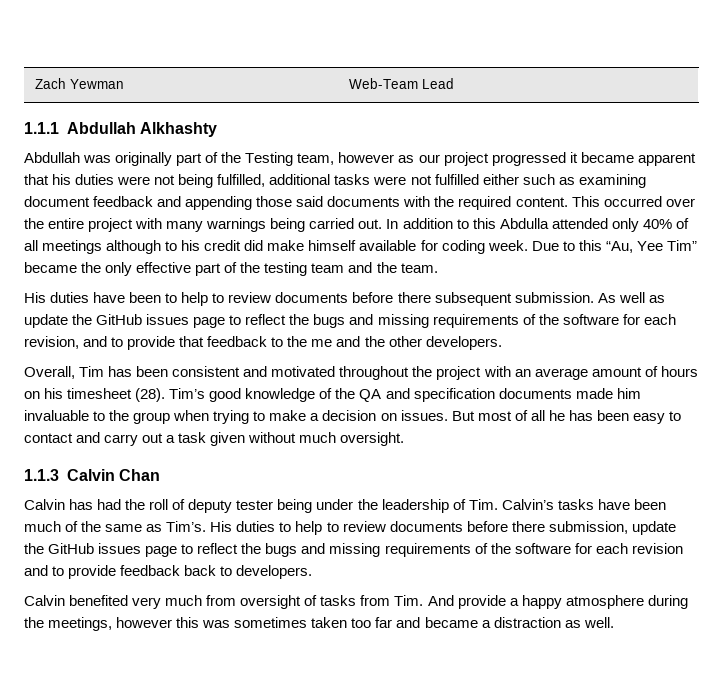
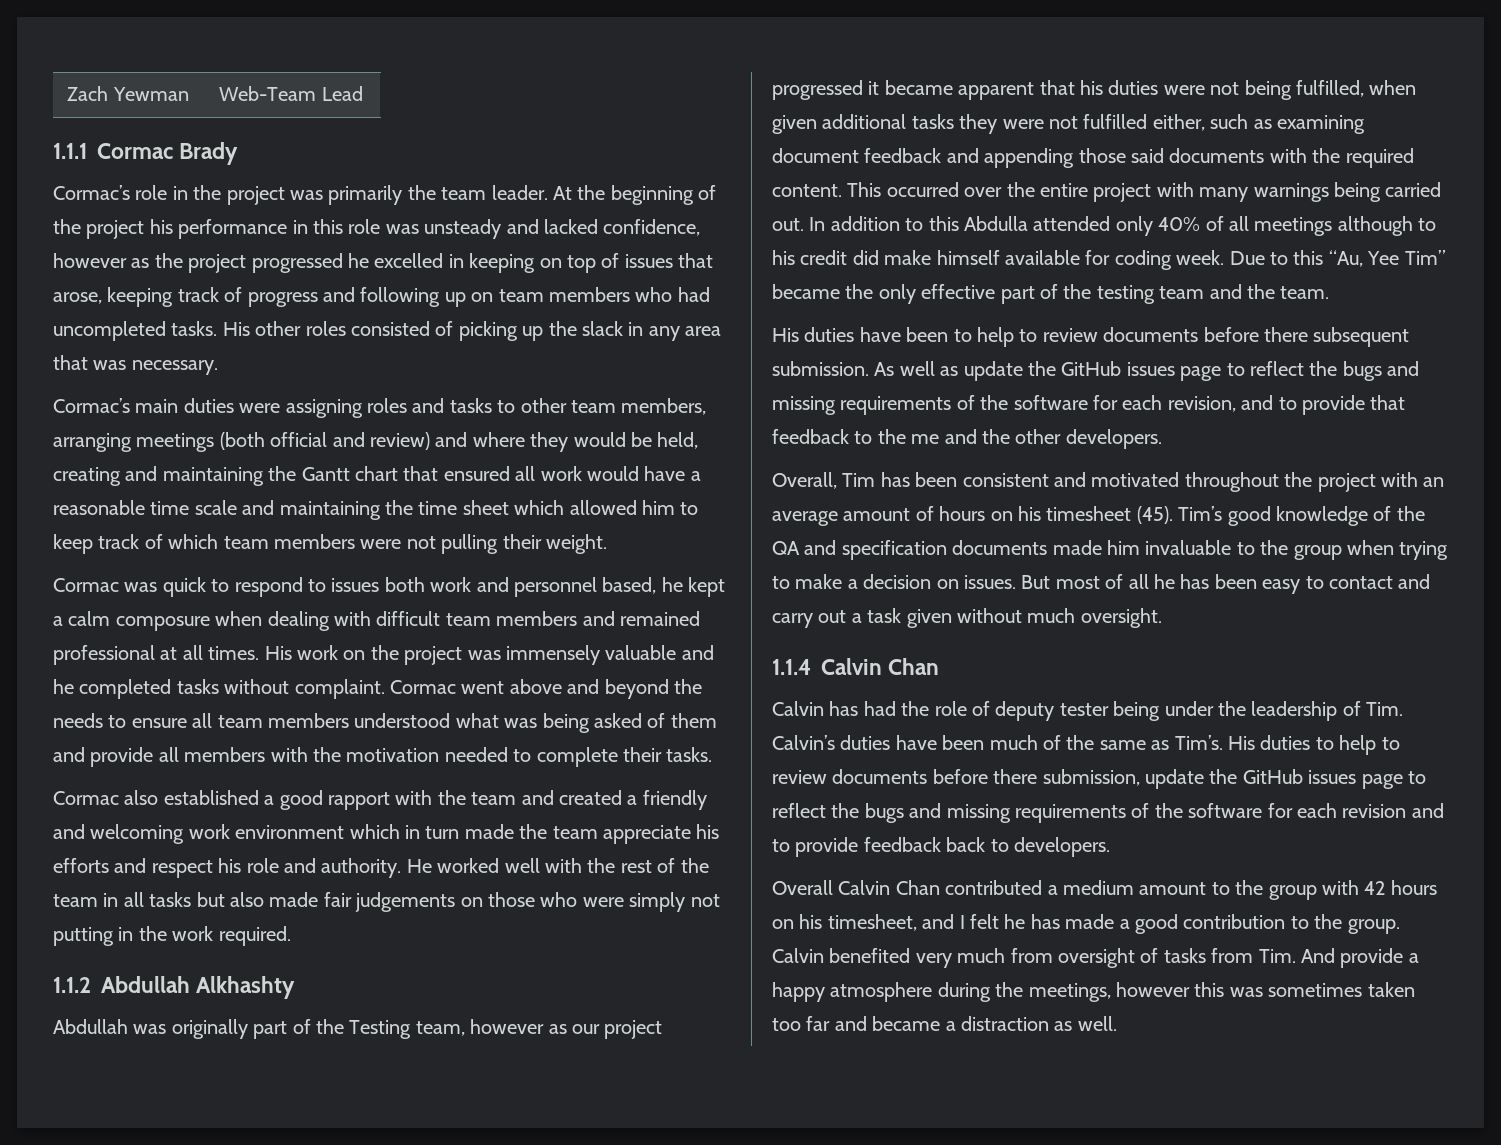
- 1.1.1 Abdullah Alkhashty
+ 1.1.1 Cormac Brady
+ Cormac’s role in the project was primarily the team leader. At the beginning of the project his performance in this role was unsteady and lacked confidence, however as the project progressed he excelled in keeping on top of issues that arose, keeping track of progress and following up on team members who had uncompleted tasks. His other roles consisted of picking up the slack in any area that was necessary.
+ Cormac’s main duties were assigning roles and tasks to other team members, arranging meetings (both official and review) and where they would be held, creating and maintaining the Gantt chart that ensured all work would have a reasonable time scale and maintaining the time sheet which allowed him to keep track of which team members were not pulling their weight.
+ Cormac was quick to respond to issues both work and personnel based, he kept a calm composure when dealing with difficult team members and remained professional at all times. His work on the project was immensely valuable and he completed tasks without complaint. Cormac went above and beyond the needs to ensure all team members understood what was being asked of them and provide all members with the motivation needed to complete their tasks.
+ Cormac also established a good rapport with the team and created a friendly and welcoming work environment which in turn made the team appreciate his efforts and respect his role and authority. He worked well with the rest of the team in all tasks but also made fair judgements on those who were simply not putting in the work required.
+ 1.1.2 Abdullah Alkhashty
- Abdullah was originally part of the Testing team, however as our project progressed it became apparent that his duties were not being fulfilled, additional tasks were not fulfilled either such as examining document feedback and appending those said documents with the required content.
+ Abdullah was originally part of the Testing team, however as our project progressed it became apparent that his duties were not being fulfilled, when given additional tasks they were not fulfilled either, such as examining document feedback and appending those said documents with the required content.
- Overall, Tim has been consistent and motivated throughout the project with an average amount of hours on his timesheet (28).
+ Overall, Tim has been consistent and motivated throughout the project with an average amount of hours on his timesheet (45).
- 1.1.3 Calvin Chan
+ 1.1.4 Calvin Chan
- Calvin has had the roll of deputy tester being under the leadership of Tim. Calvin’s tasks have been much of the same as Tim’s.
+ Calvin has had the role of deputy tester being under the leadership of Tim. Calvin’s duties have been much of the same as Tim’s.
+ Overall Calvin Chan contributed a medium amount to the group with 42 hours on his timesheet, and I felt he has made a good contribution to the group.

